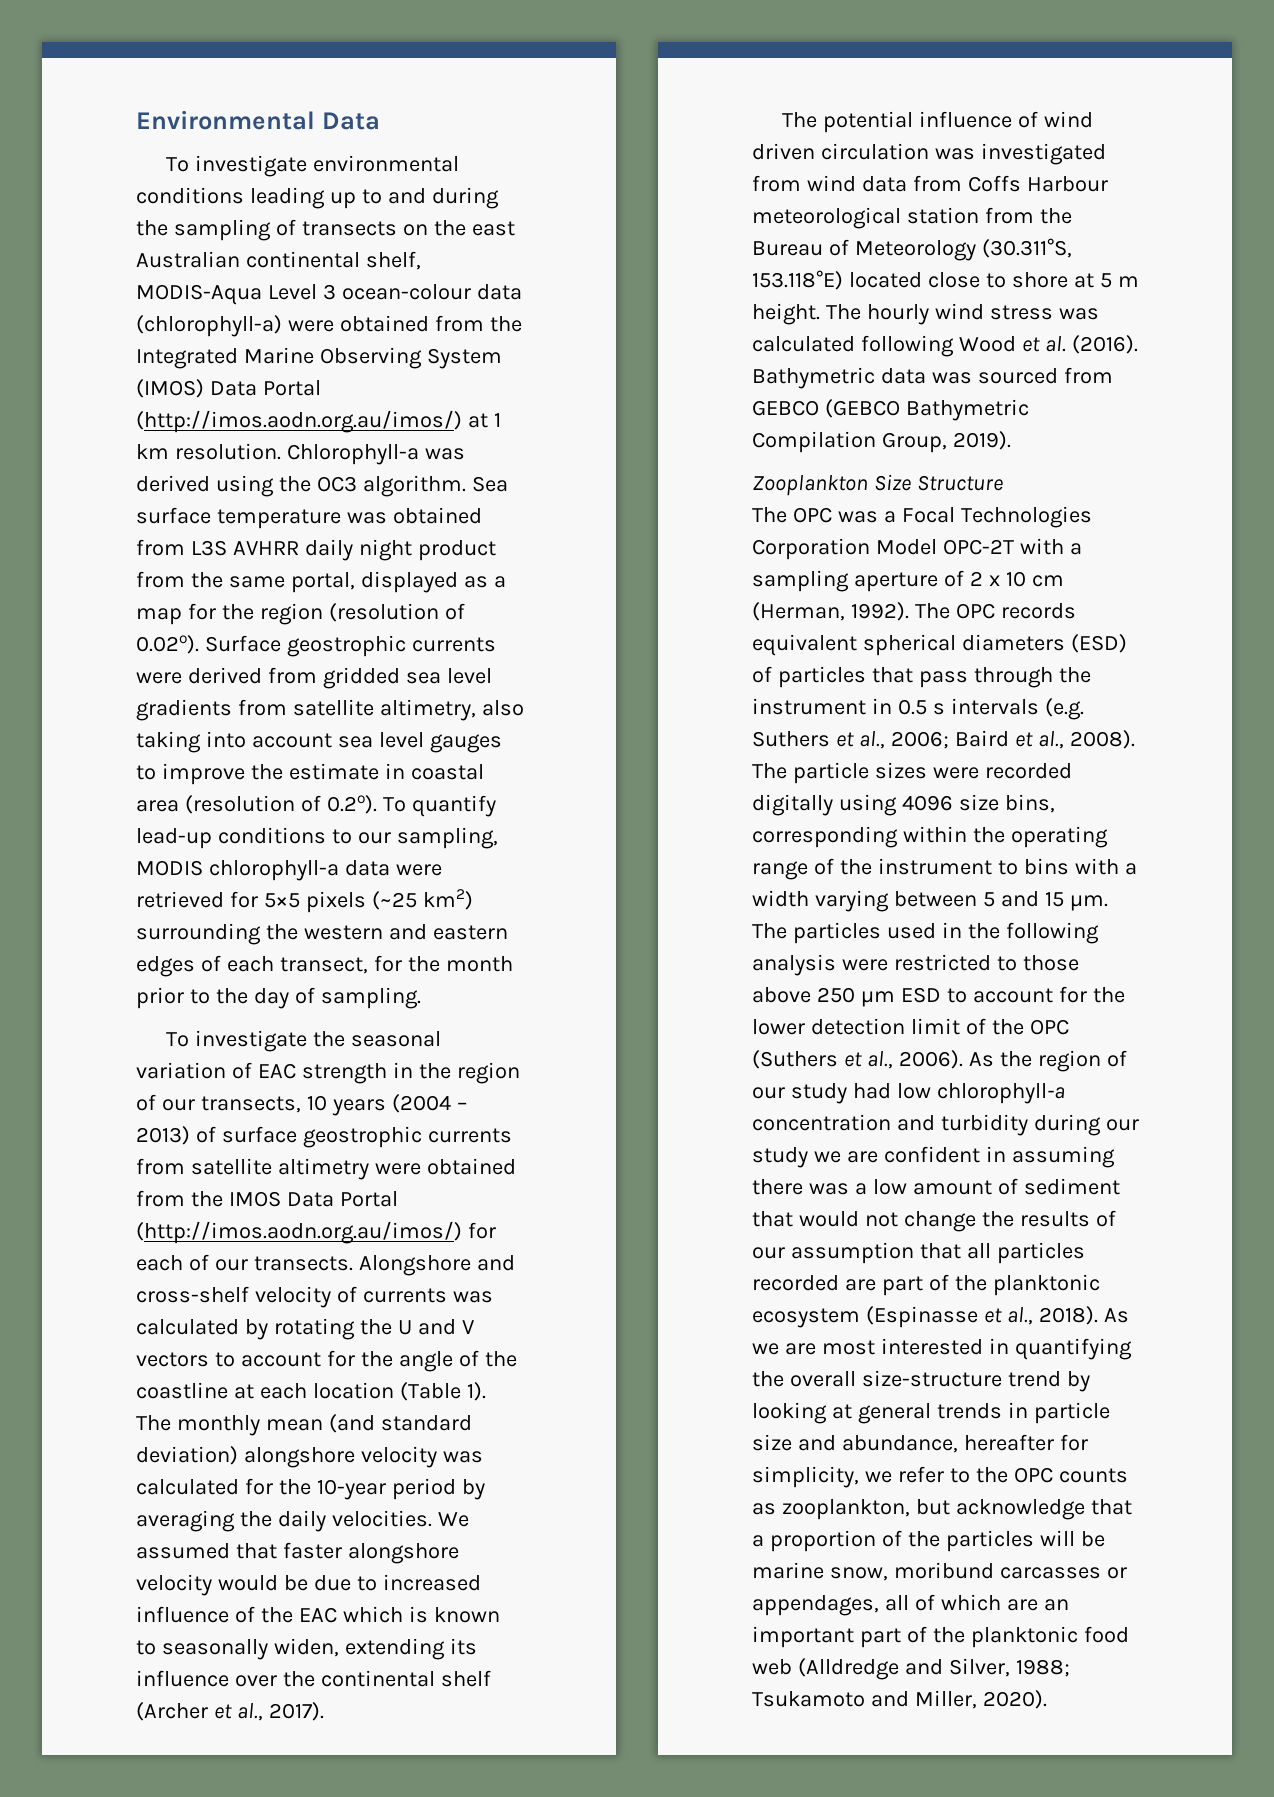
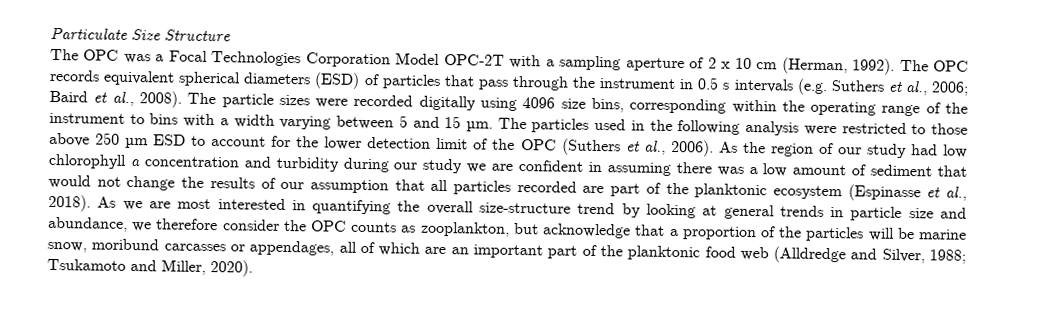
- Environmental Data
- To investigate environmental conditions leading up to and during the sampling of transects on the east Australian continental shelf, MODIS-Aqua Level 3 ocean-colour data (chlorophyll-a) were obtained from the Integrated Marine Observing System (IMOS) Data Portal (http://imos.aodn.org.au/imos/) at 1 km resolution. Chlorophyll-a was derived using the OC3 algorithm. Sea surface temperature was obtained from L3S AVHRR daily night product from the same portal, displayed as a map for the region (resolution of 0.02o). Surface geostrophic currents were derived from gridded sea level gradients from satellite altimetry, also taking into account sea level gauges to improve the estimate in coastal area (resolution of 0.2o). To quantify lead-up conditions to our sampling, MODIS chlorophyll-a data were retrieved for 5×5 pixels (~25 km2) surrounding the western and eastern edges of each transect, for the month prior to the day of sampling.
- To investigate the seasonal variation of EAC strength in the region of our transects, 10 years (2004 – 2013) of surface geostrophic currents from satellite altimetry were obtained from the IMOS Data Portal (http://imos.aodn.org.au/imos/) for each of our transects. Alongshore and cross-shelf velocity of currents was calculated by rotating the U and V vectors to account for the angle of the coastline at each location (Table 1). The monthly mean (and standard deviation) alongshore velocity was calculated for the 10-year period by averaging the daily velocities. We assumed that faster alongshore velocity would be due to increased influence of the EAC which is known to seasonally widen, extending its influence over the continental shelf (Archer et al., 2017).
- The potential influence of wind driven circulation was investigated from wind data from Coffs Harbour meteorological station from the Bureau of Meteorology (30.311°S, 153.118°E) located close to shore at 5 m height. The hourly wind stress was calculated following Wood et al. (2016). Bathymetric data was sourced from GEBCO (GEBCO Bathymetric Compilation Group, 2019).
- Zooplankton Size Structure
+ Particulate Size Structure
- As the region of our study had low chlorophyll-a concentration and turbidity during our study we are confident in assuming there was a low amount of sediment that would not change the results of our assumption that all particles recorded are part of the planktonic ecosystem (Espinasse et al., 2018).
+ As the region of our study had low chlorophyll a concentration and turbidity during our study we are confident in assuming there was a low amount of sediment that would not change the results of our assumption that all particles recorded are part of the planktonic ecosystem (Espinasse et al., 2018).
- As we are most interested in quantifying the overall size-structure trend by looking at general trends in particle size and abundance, hereafter for simplicity, we refer to the OPC counts as zooplankton, but acknowledge that a proportion of the particles will be marine snow, moribund carcasses or appendages, all of which are an important part of the planktonic food web (Alldredge and Silver, 1988;
+ As we are most interested in quantifying the overall size-structure trend by looking at general trends in particle size and abundance, we therefore consider the OPC counts as zooplankton, but acknowledge that a proportion of the particles will be marine snow, moribund carcasses or appendages, all of which are an important part of the planktonic food web (Alldredge and Silver, 1988;

